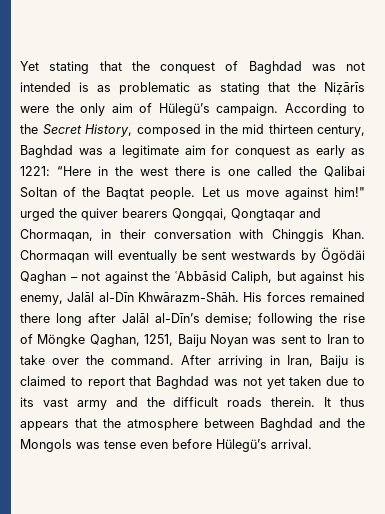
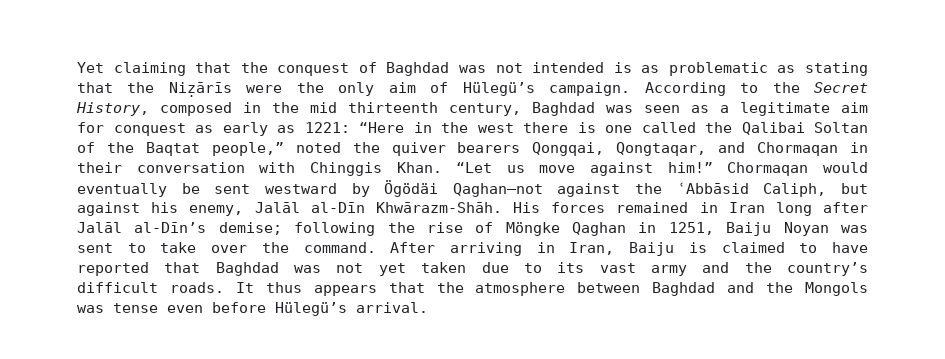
- Yet stating that the conquest of Baghdad was not intended is as problematic as stating that the Niẓārīs were the only aim of Hülegü’s campaign.
+ Yet claiming that the conquest of Baghdad was not intended is as problematic as stating that the Niẓārīs were the only aim of Hülegü’s campaign.
- According to the Secret History, composed in the mid thirteen century, Baghdad was a legitimate aim for conquest as early as 1221: “Here in the west there is one called the Qalibai Soltan of the Baqtat people. Let us move against him!" urged the quiver bearers Qongqai, Qongtaqar and Chormaqan, in their conversation with Chinggis Khan.
+ According to the Secret History, composed in the mid thirteenth century, Baghdad was seen as a legitimate aim for conquest as early as 1221: “Here in the west there is one called the Qalibai Soltan of the Baqtat people,” noted the quiver bearers Qongqai, Qongtaqar, and Chormaqan in their conversation with Chinggis Khan.
- Chormaqan will eventually be sent westwards by Ögödäi Qaghan – not against the ʿAbbāsid Caliph, but against his enemy, Jalāl al-Dīn Khwārazm-Shāh.
+ “Let us move against him!” Chormaqan would eventually be sent westward by Ögödäi Qaghan—not against the ʿAbbāsid Caliph, but against his enemy, Jalāl al-Dīn Khwārazm-Shāh.
- His forces remained there long after Jalāl al-Dīn’s demise; following the rise of Möngke Qaghan, 1251, Baiju Noyan was sent to Iran to take over the command.
+ His forces remained in Iran long after Jalāl al-Dīn’s demise; following the rise of Möngke Qaghan in 1251, Baiju Noyan was sent to take over the command.
- After arriving in Iran, Baiju is claimed to report that Baghdad was not yet taken due to its vast army and the difficult roads therein.
+ After arriving in Iran, Baiju is claimed to have reported that Baghdad was not yet taken due to its vast army and the country’s difficult roads.

